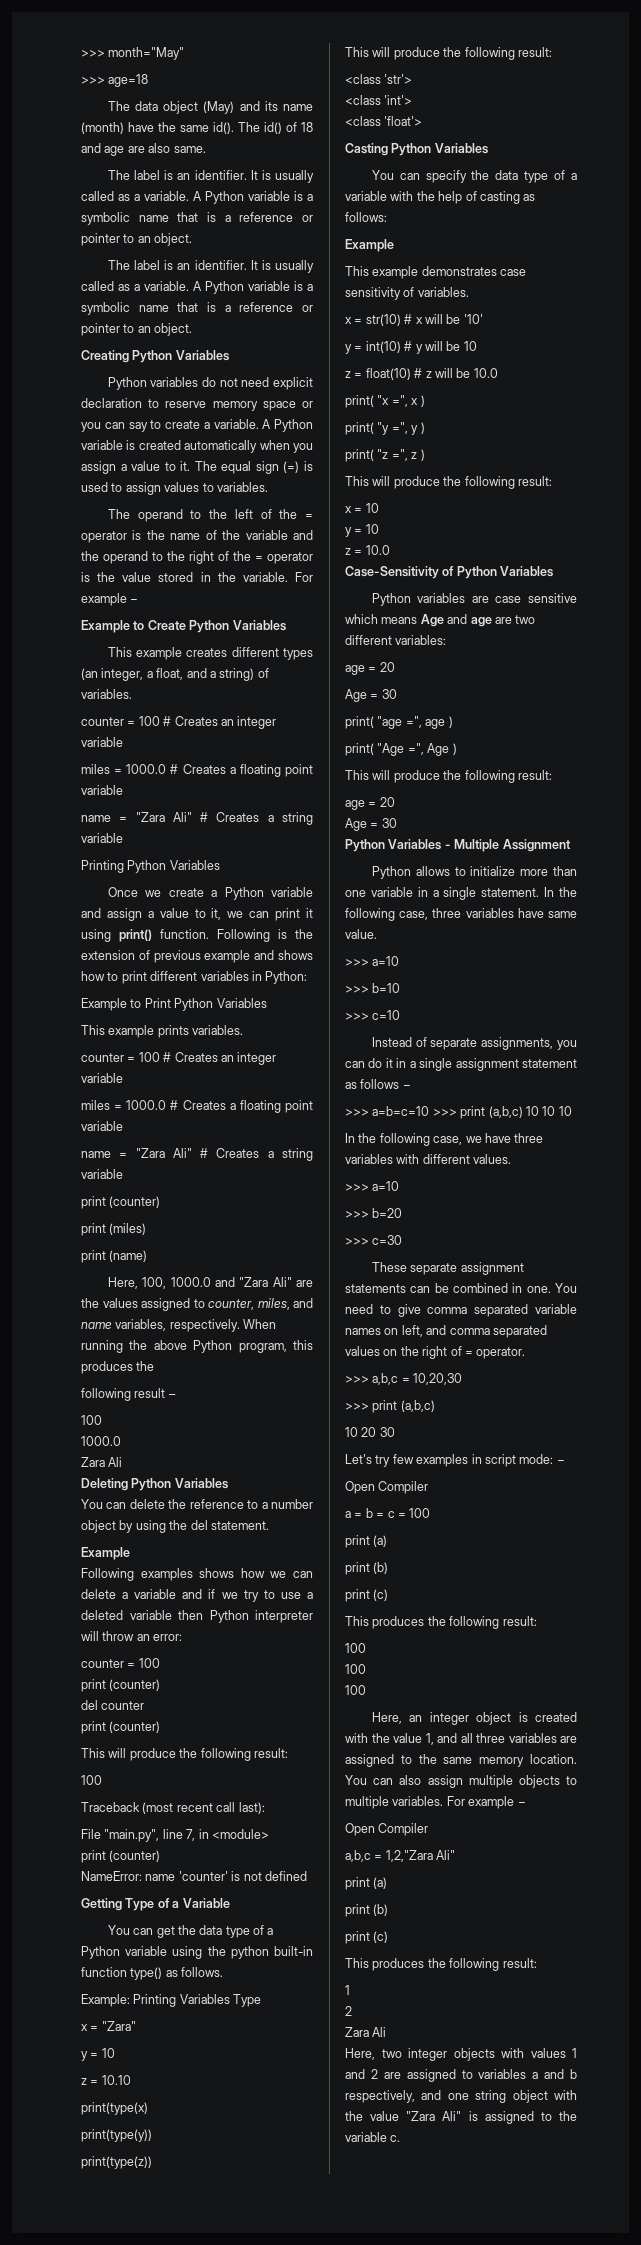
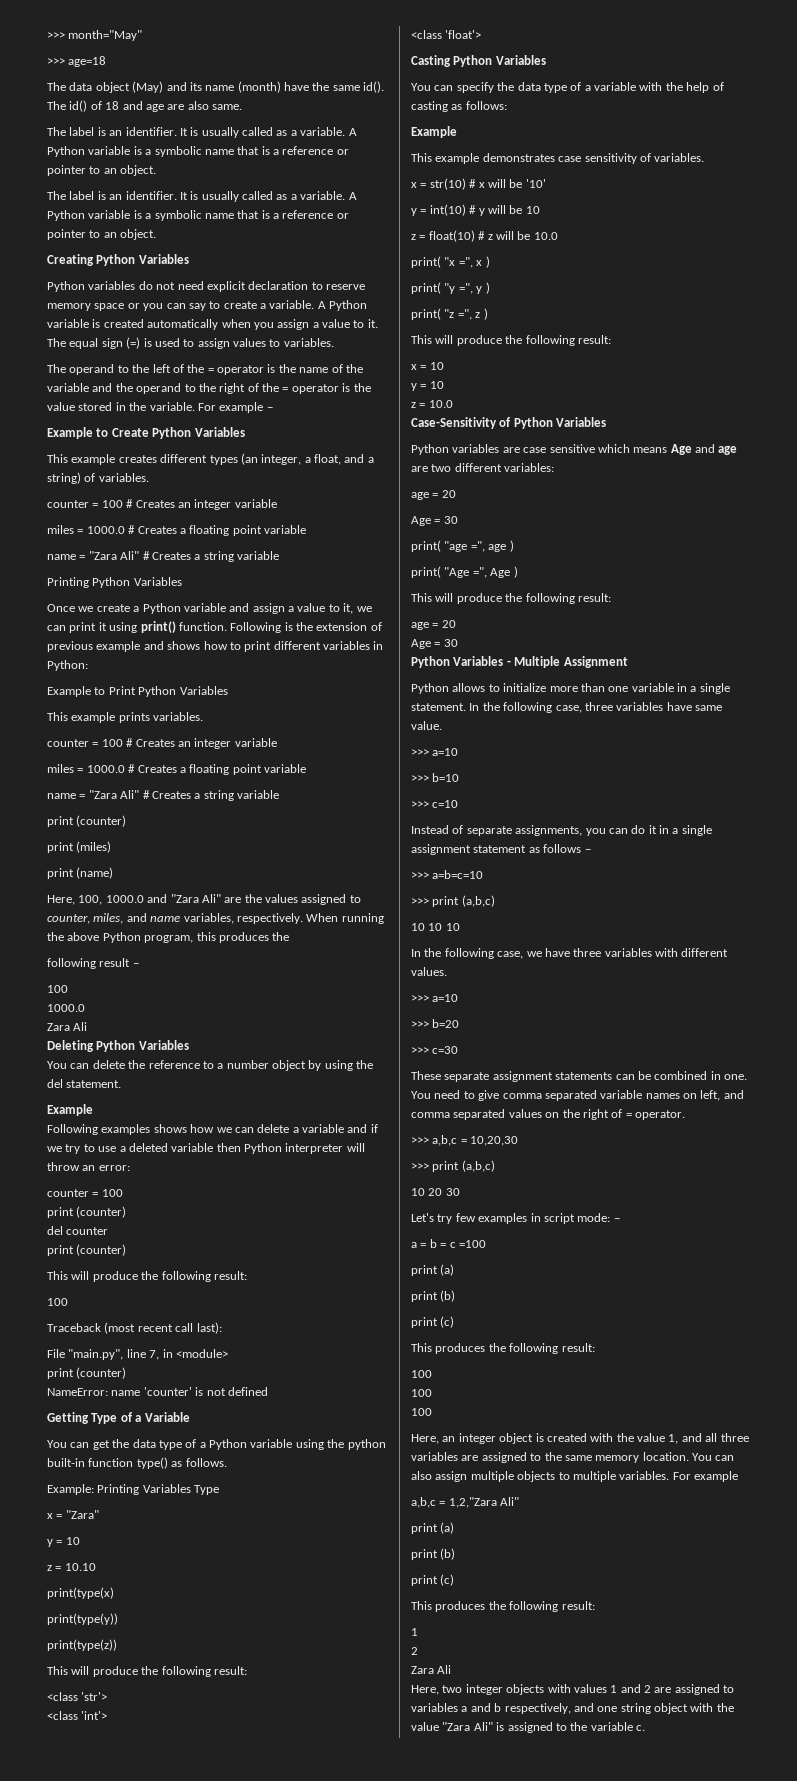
- >>> a=b=c=10 >>> print (a,b,c) 10 10 10
+ >>> a=b=c=10
+ >>> print (a,b,c)
+ 10 10 10
  Let's try few examples in script mode: −
- Open Compiler
- a = b = c = 100
+ a = b = c =100
- You can also assign multiple objects to multiple variables. For example −
- Open Compiler
+ You can also assign multiple objects to multiple variables. For example

